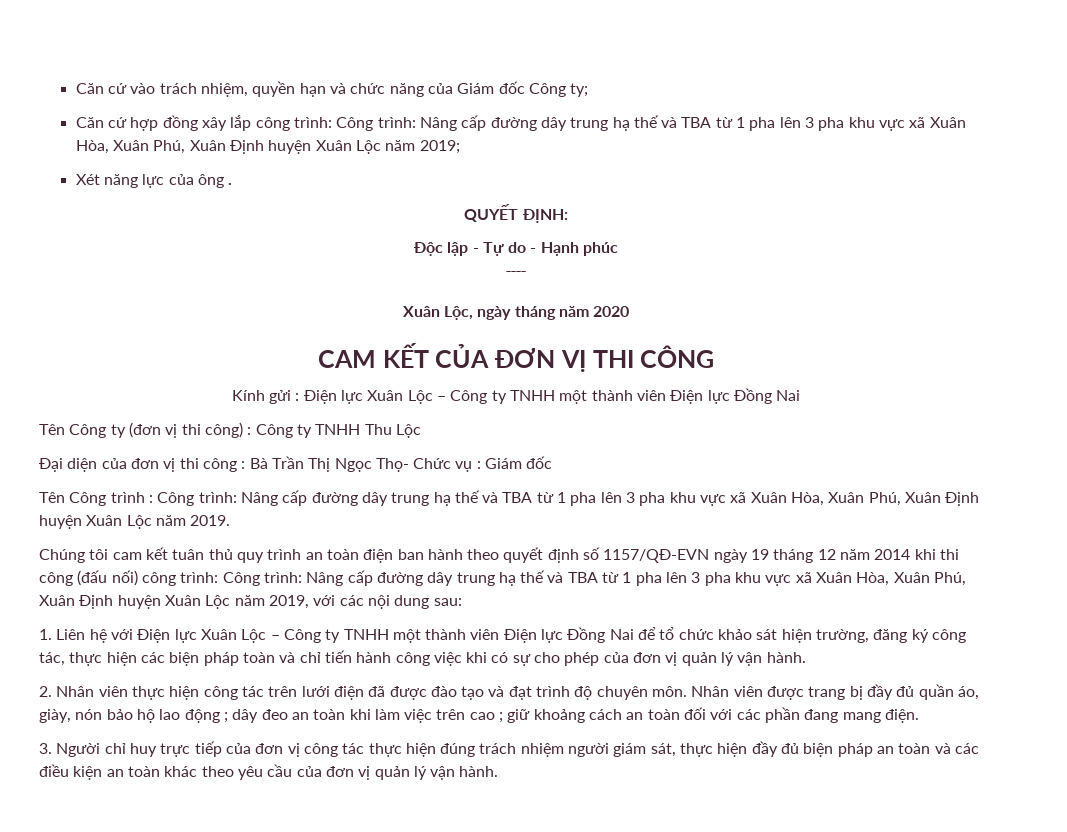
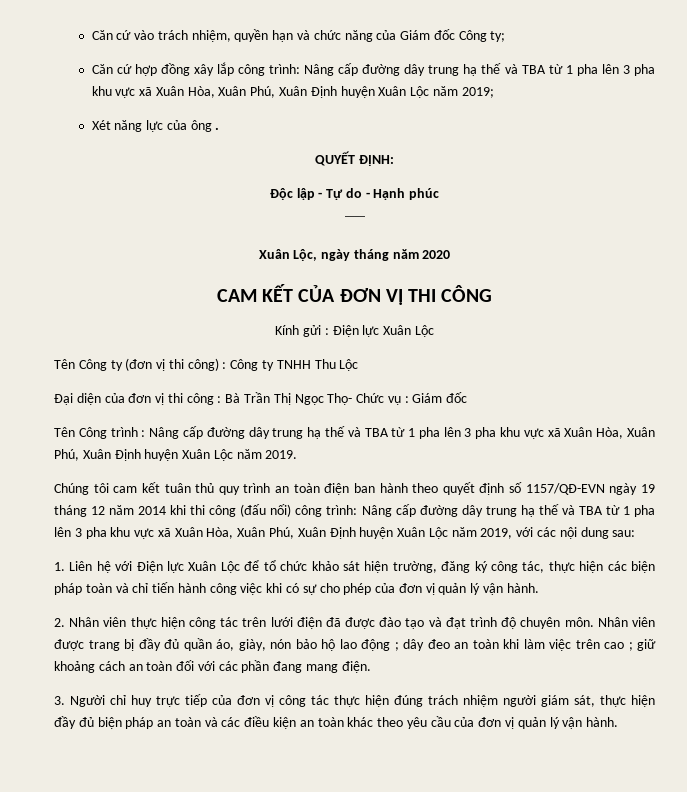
- Căn cứ hợp đồng xây lắp công trình: Công trình: Nâng cấp đường dây trung hạ thế và TBA từ 1 pha lên 3 pha khu vực xã Xuân Hòa, Xuân Phú, Xuân Định huyện Xuân Lộc năm 2019;
+ Căn cứ hợp đồng xây lắp công trình: Nâng cấp đường dây trung hạ thế và TBA từ 1 pha lên 3 pha khu vực xã Xuân Hòa, Xuân Phú, Xuân Định huyện Xuân Lộc năm 2019;
- Kính gửi : Điện lực Xuân Lộc – Công ty TNHH một thành viên Điện lực Đồng Nai
+ Kính gửi : Điện lực Xuân Lộc
- Tên Công trình : Công trình: Nâng cấp đường dây trung hạ thế và TBA từ 1 pha lên 3 pha khu vực xã Xuân Hòa, Xuân Phú, Xuân Định huyện Xuân Lộc năm 2019.
+ Tên Công trình : Nâng cấp đường dây trung hạ thế và TBA từ 1 pha lên 3 pha khu vực xã Xuân Hòa, Xuân Phú, Xuân Định huyện Xuân Lộc năm 2019.
- Chúng tôi cam kết tuân thủ quy trình an toàn điện ban hành theo quyết định số 1157/QĐ-EVN ngày 19 tháng 12 năm 2014 khi thi công (đấu nối) công trình: Công trình:
+ Chúng tôi cam kết tuân thủ quy trình an toàn điện ban hành theo quyết định số 1157/QĐ-EVN ngày 19 tháng 12 năm 2014 khi thi công (đấu nối) công trình:
- 1. Liên hệ với Điện lực Xuân Lộc – Công ty TNHH một thành viên Điện lực Đồng Nai để tổ chức khảo sát hiện trường, đăng ký công tác, thực hiện các biện pháp toàn và chỉ tiến hành công việc khi có sự cho phép của đơn vị quản lý vận hành.
+ 1. Liên hệ với Điện lực Xuân Lộc để tổ chức khảo sát hiện trường, đăng ký công tác, thực hiện các biện pháp toàn và chỉ tiến hành công việc khi có sự cho phép của đơn vị quản lý vận hành.

